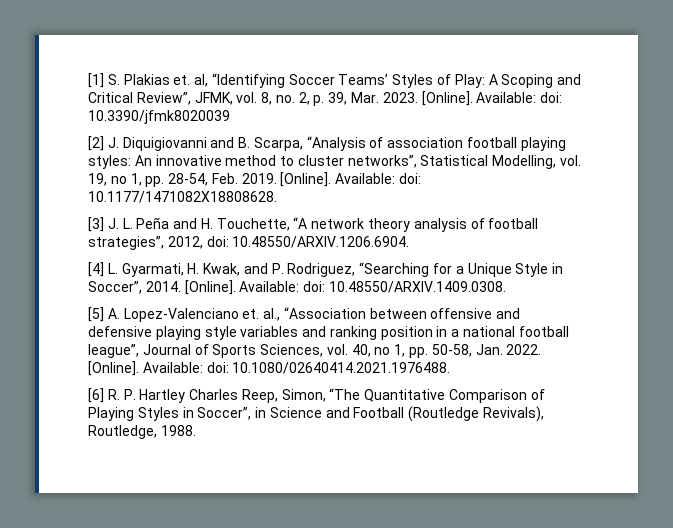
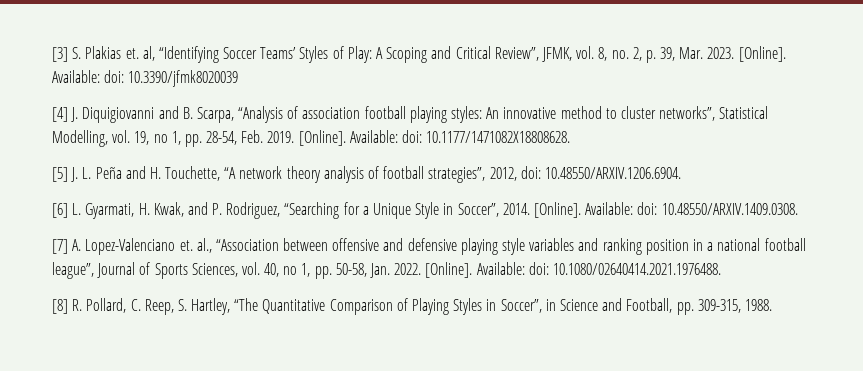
- [1] S. Plakias et. al, “Identifying Soccer Teams’ Styles of Play: A Scoping and Critical Review”, JFMK, vol. 8, no. 2, p. 39, Mar. 2023.
+ [3] S. Plakias et. al, “Identifying Soccer Teams’ Styles of Play: A Scoping and Critical Review”, JFMK, vol. 8, no. 2, p. 39, Mar. 2023.
- [2] J. Diquigiovanni and B. Scarpa, “Analysis of association football playing styles: An innovative method to cluster networks”, Statistical Modelling, vol. 19, no 1, pp. 28-54, Feb. 2019.
+ [4] J. Diquigiovanni and B. Scarpa, “Analysis of association football playing styles: An innovative method to cluster networks”, Statistical Modelling, vol. 19, no 1, pp. 28-54, Feb. 2019.
- [3] J. L. Peña and H. Touchette, “A network theory analysis of football strategies”, 2012, doi: 10.48550/ARXIV.1206.6904.
+ [5] J. L. Peña and H. Touchette, “A network theory analysis of football strategies”, 2012, doi: 10.48550/ARXIV.1206.6904.
- [4] L. Gyarmati, H. Kwak, and P. Rodriguez, “Searching for a Unique Style in Soccer”, 2014.
+ [6] L. Gyarmati, H. Kwak, and P. Rodriguez, “Searching for a Unique Style in Soccer”, 2014.
- [5] A. Lopez-Valenciano et. al., “Association between offensive and defensive playing style variables and ranking position in a national football league”, Journal of Sports Sciences, vol. 40, no 1, pp. 50-58, Jan. 2022.
+ [7] A. Lopez-Valenciano et. al., “Association between offensive and defensive playing style variables and ranking position in a national football league”, Journal of Sports Sciences, vol. 40, no 1, pp. 50-58, Jan. 2022.
- [6] R. P. Hartley Charles Reep, Simon, “The Quantitative Comparison of Playing Styles in Soccer”, in Science and Football (Routledge Revivals), Routledge, 1988.
+ [8] R. Pollard, C. Reep, S. Hartley, “The Quantitative Comparison of Playing Styles in Soccer”, in Science and Football, pp. 309-315, 1988.

